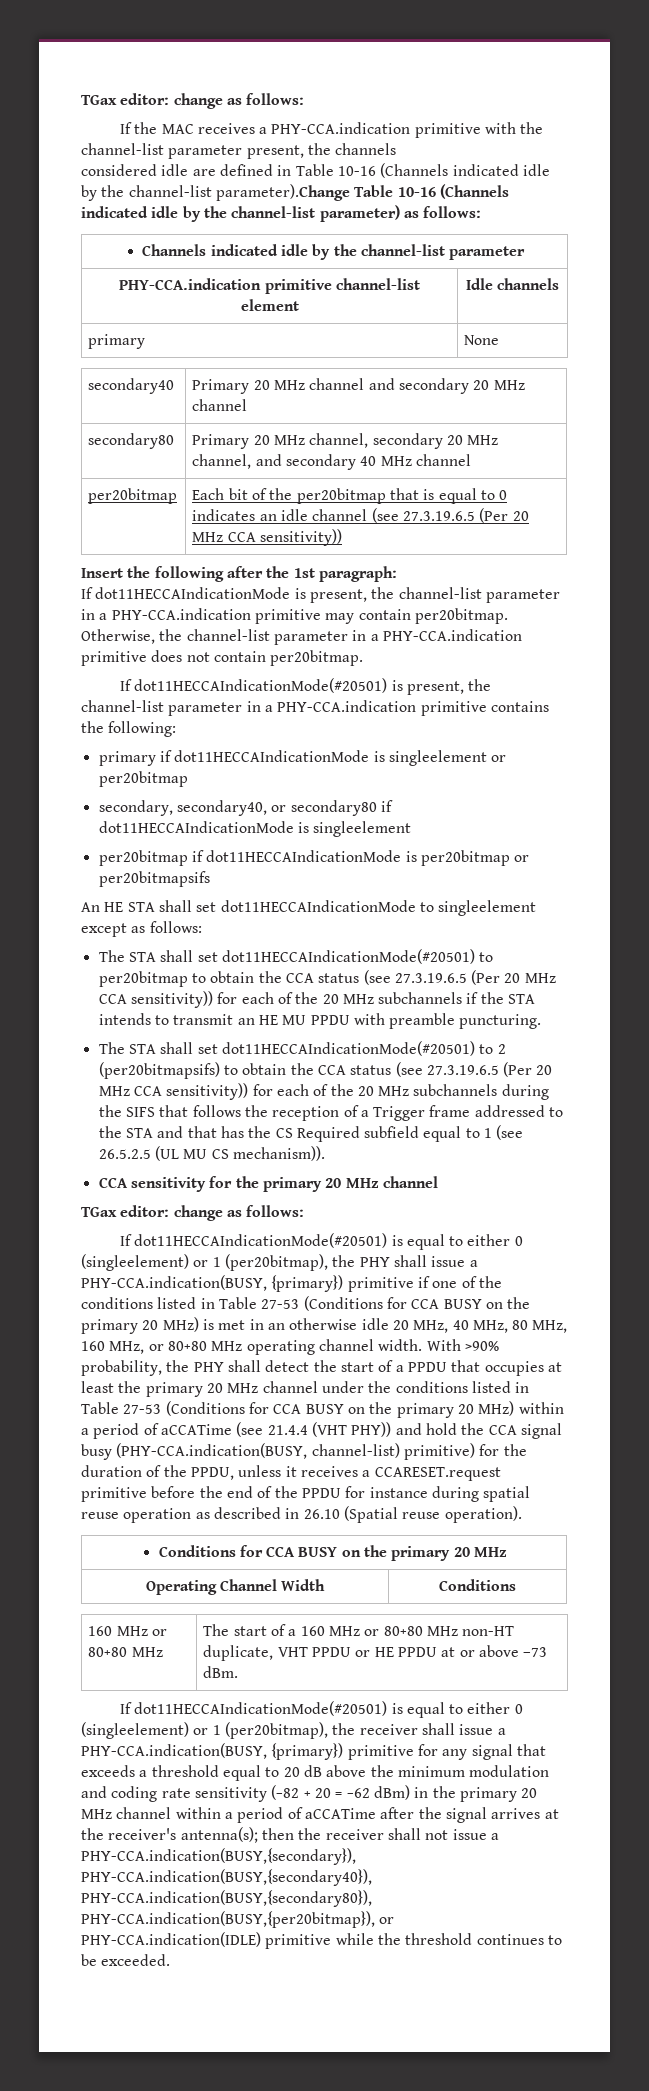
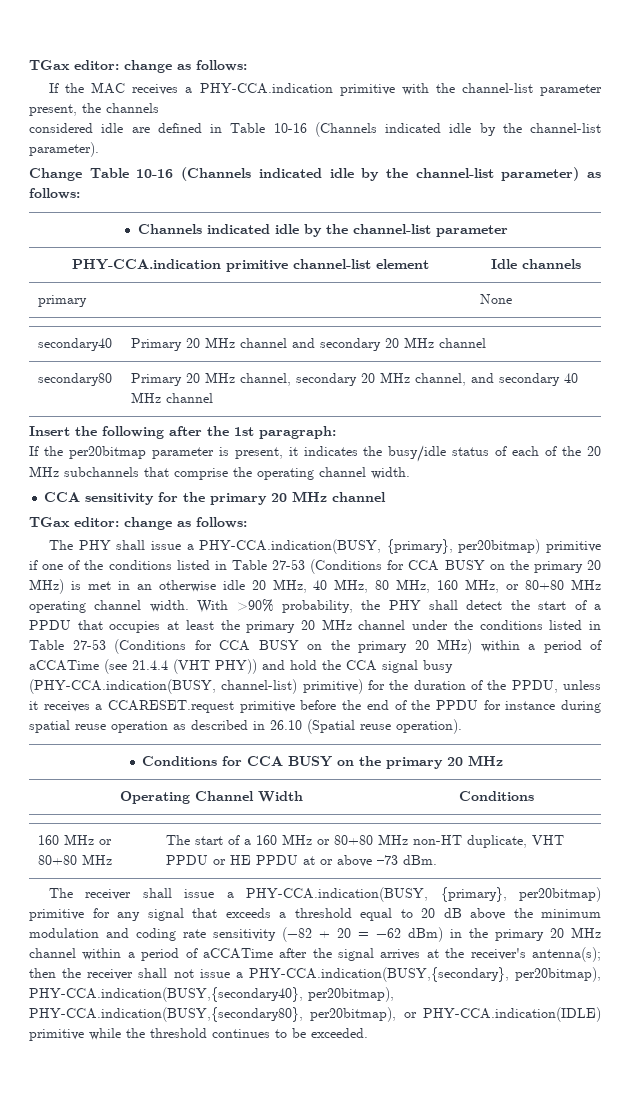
- considered idle are defined in Table 10-16 (Channels indicated idle by the channel-list parameter).Change Table 10-16 (Channels indicated idle by the channel-list parameter) as follows:
+ considered idle are defined in Table 10-16 (Channels indicated idle by the channel-list parameter).
+ Change Table 10-16 (Channels indicated idle by the channel-list parameter) as follows:
- per20bitmap | Each bit of the per20bitmap that is equal to 0 indicates an idle channel (see 27.3.19.6.5 (Per 20 MHz CCA sensitivity))
- If dot11HECCAIndicationMode is present, the channel-list parameter in a PHY-CCA.indication primitive may contain per20bitmap. Otherwise, the channel-list parameter in a PHY-CCA.indication primitive does not contain per20bitmap.
- If dot11HECCAIndicationMode(#20501) is present, the channel-list parameter in a PHY-CCA.indication primitive contains the following:
- primary if dot11HECCAIndicationMode is singleelement or per20bitmap
- secondary, secondary40, or secondary80 if dot11HECCAIndicationMode is singleelement
- per20bitmap if dot11HECCAIndicationMode is per20bitmap or per20bitmapsifs
- An HE STA shall set dot11HECCAIndicationMode to singleelement except as follows:
- The STA shall set dot11HECCAIndicationMode(#20501) to per20bitmap to obtain the CCA status (see 27.3.19.6.5 (Per 20 MHz CCA sensitivity)) for each of the 20 MHz subchannels if the STA intends to transmit an HE MU PPDU with preamble puncturing.
- The STA shall set dot11HECCAIndicationMode(#20501) to 2 (per20bitmapsifs) to obtain the CCA status (see 27.3.19.6.5 (Per 20 MHz CCA sensitivity)) for each of the 20 MHz subchannels during the SIFS that follows the reception of a Trigger frame addressed to the STA and that has the CS Required subfield equal to 1 (see 26.5.2.5 (UL MU CS mechanism)).
+ If the per20bitmap parameter is present, it indicates the busy/idle status of each of the 20 MHz subchannels that comprise the operating channel width.
- If dot11HECCAIndicationMode(#20501) is equal to either 0 (singleelement) or 1 (per20bitmap), the PHY shall issue a PHY-CCA.indication(BUSY, {primary}) primitive if one of the conditions listed in Table 27-53 (Conditions for CCA BUSY on the primary 20 MHz) is met in an otherwise idle 20 MHz, 40 MHz, 80 MHz, 160 MHz, or 80+80 MHz operating channel width.
+ The PHY shall issue a PHY-CCA.indication(BUSY, {primary}, per20bitmap) primitive if one of the conditions listed in Table 27-53 (Conditions for CCA BUSY on the primary 20 MHz) is met in an otherwise idle 20 MHz, 40 MHz, 80 MHz, 160 MHz, or 80+80 MHz operating channel width.
- If dot11HECCAIndicationMode(#20501) is equal to either 0 (singleelement) or 1 (per20bitmap), the receiver shall issue a PHY-CCA.indication(BUSY, {primary}) primitive for any signal that exceeds a threshold equal to 20 dB above the minimum modulation and coding rate sensitivity (−82 + 20 = −62 dBm) in the primary 20 MHz channel within a period of aCCATime after the signal arrives at the receiver's antenna(s);
+ The receiver shall issue a PHY-CCA.indication(BUSY, {primary}, per20bitmap) primitive for any signal that exceeds a threshold equal to 20 dB above the minimum modulation and coding rate sensitivity (−82 + 20 = −62 dBm) in the primary 20 MHz channel within a period of aCCATime after the signal arrives at the receiver's antenna(s);
- then the receiver shall not issue a PHY-CCA.indication(BUSY,{secondary}), PHY-CCA.indication(BUSY,{secondary40}), PHY-CCA.indication(BUSY,{secondary80}), PHY-CCA.indication(BUSY,{per20bitmap}), or PHY-CCA.indication(IDLE) primitive while the threshold continues to be exceeded.
+ then the receiver shall not issue a PHY-CCA.indication(BUSY,{secondary}, per20bitmap), PHY-CCA.indication(BUSY,{secondary40}, per20bitmap), PHY-CCA.indication(BUSY,{secondary80}, per20bitmap), or PHY-CCA.indication(IDLE) primitive while the threshold continues to be exceeded.

